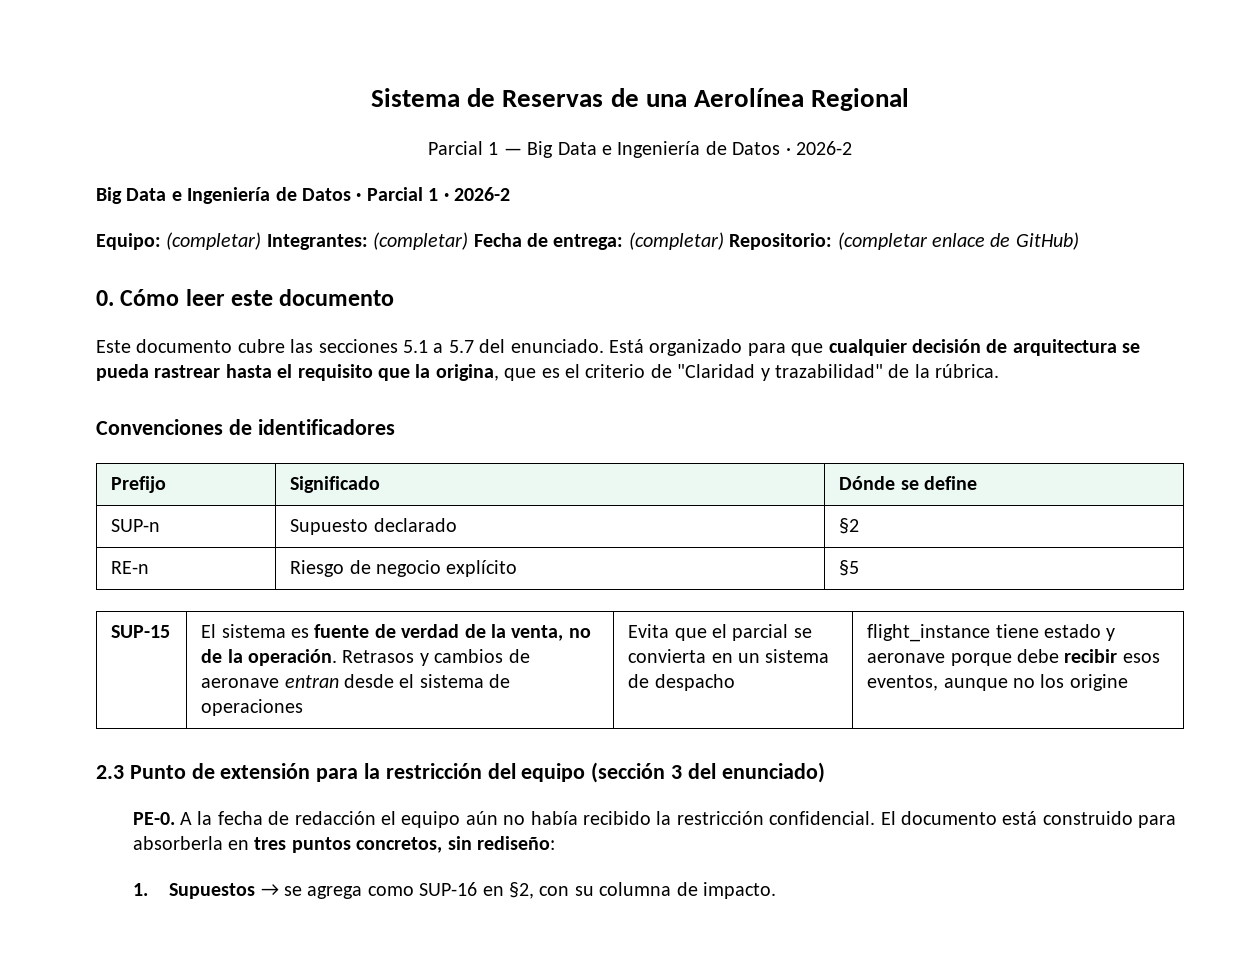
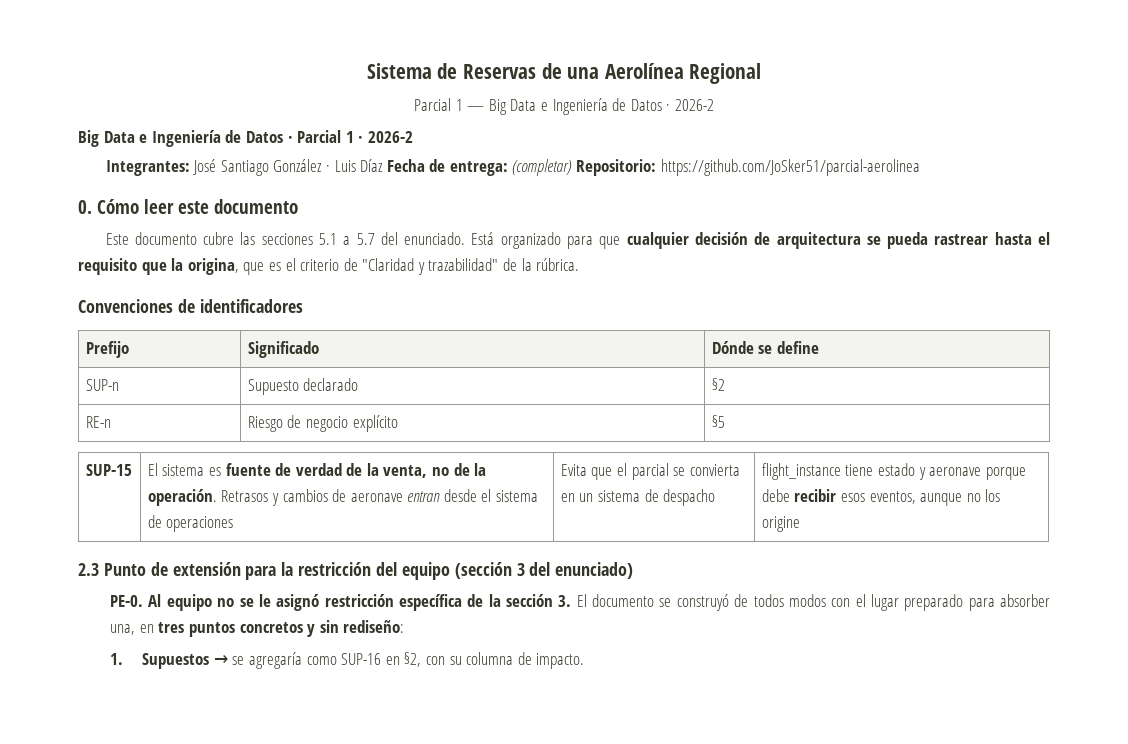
- Equipo: (completar) Integrantes: (completar) Fecha de entrega: (completar) Repositorio: (completar enlace de GitHub)
+ Integrantes: José Santiago González · Luis Díaz Fecha de entrega: (completar) Repositorio: https://github.com/JoSker51/parcial-aerolinea
- A la fecha de redacción el equipo aún no había recibido la restricción confidencial. El documento está construido para absorberla en tres puntos concretos, sin rediseño:
+ Al equipo no se le asignó restricción específica de la sección 3. El documento se construyó de todos modos con el lugar preparado para absorber una, en tres puntos concretos y sin rediseño:
- 1. Supuestos → se agrega como SUP-16 en §2, con su columna de impacto.
+ 1. Supuestos → se agregaría como SUP-16 en §2, con su columna de impacto.

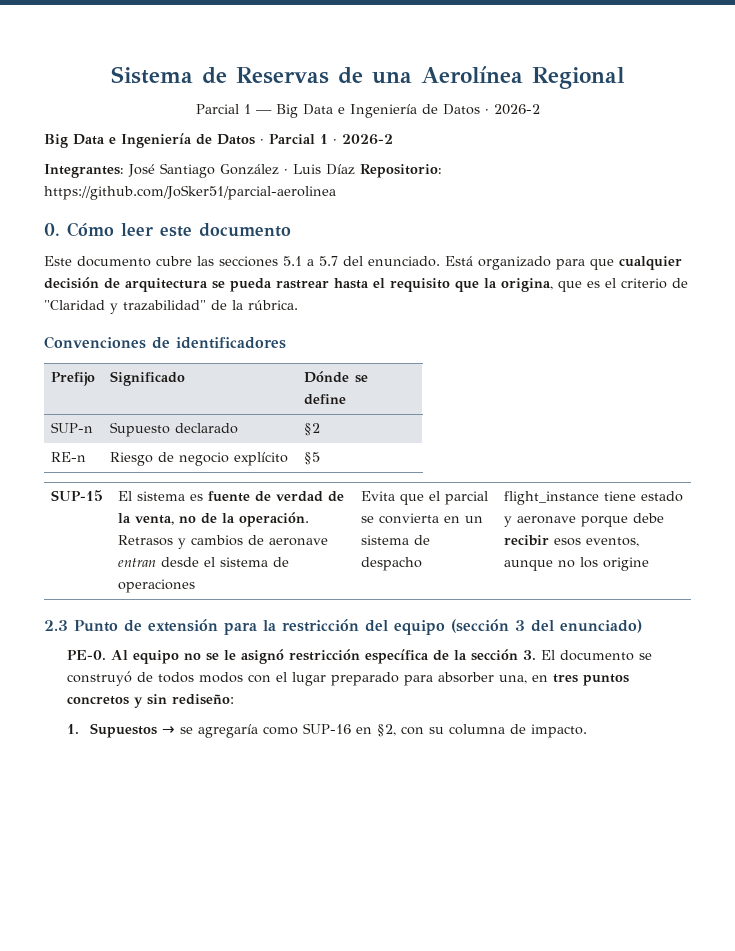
- Integrantes: José Santiago González · Luis Díaz Fecha de entrega: (completar) Repositorio: https://github.com/JoSker51/parcial-aerolinea
+ Integrantes: José Santiago González · Luis Díaz Repositorio: https://github.com/JoSker51/parcial-aerolinea

